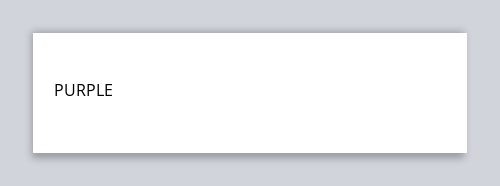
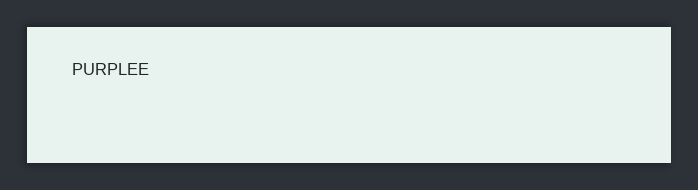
- PURPLE
+ PURPLEE

